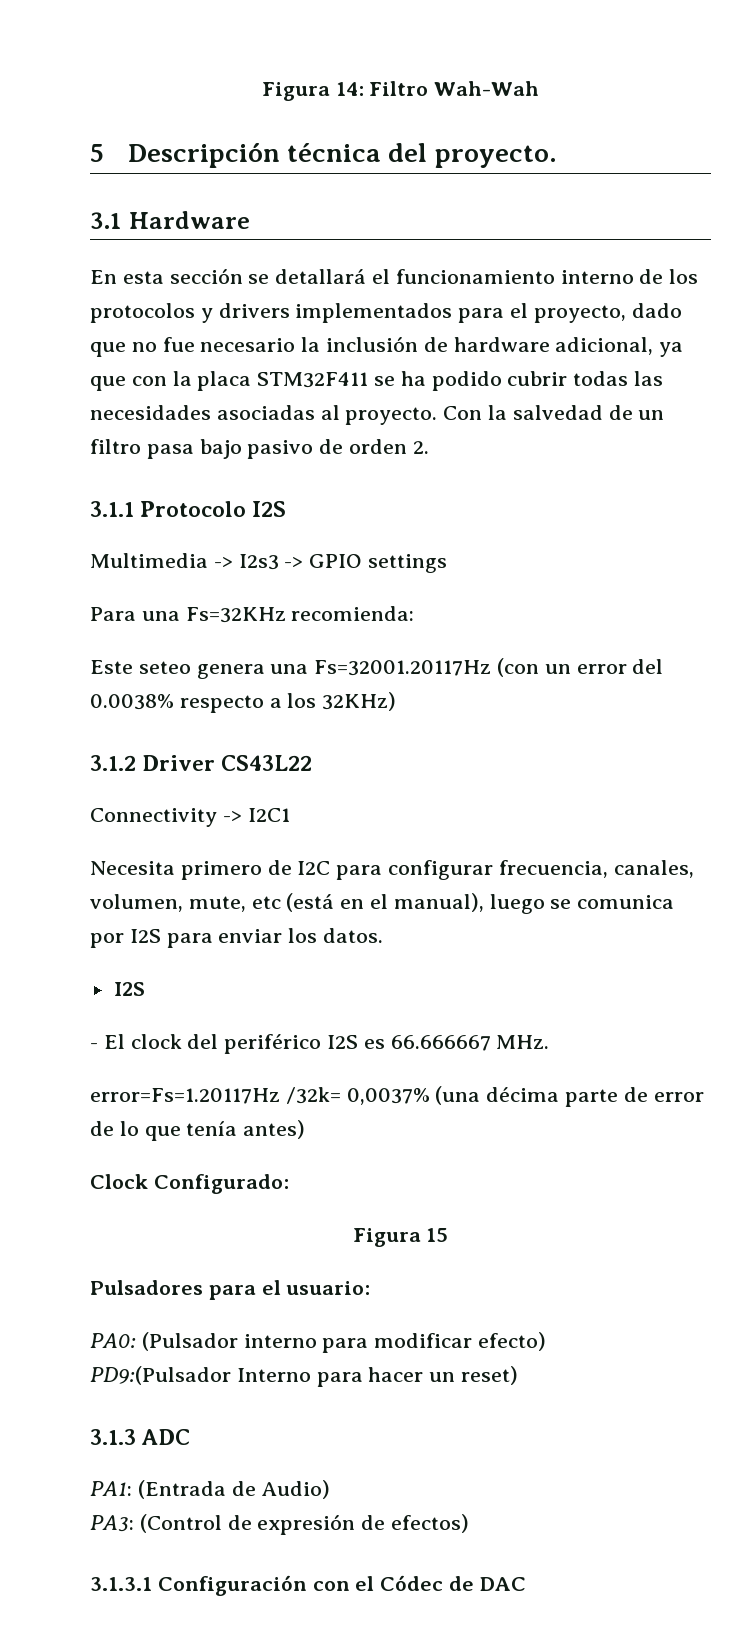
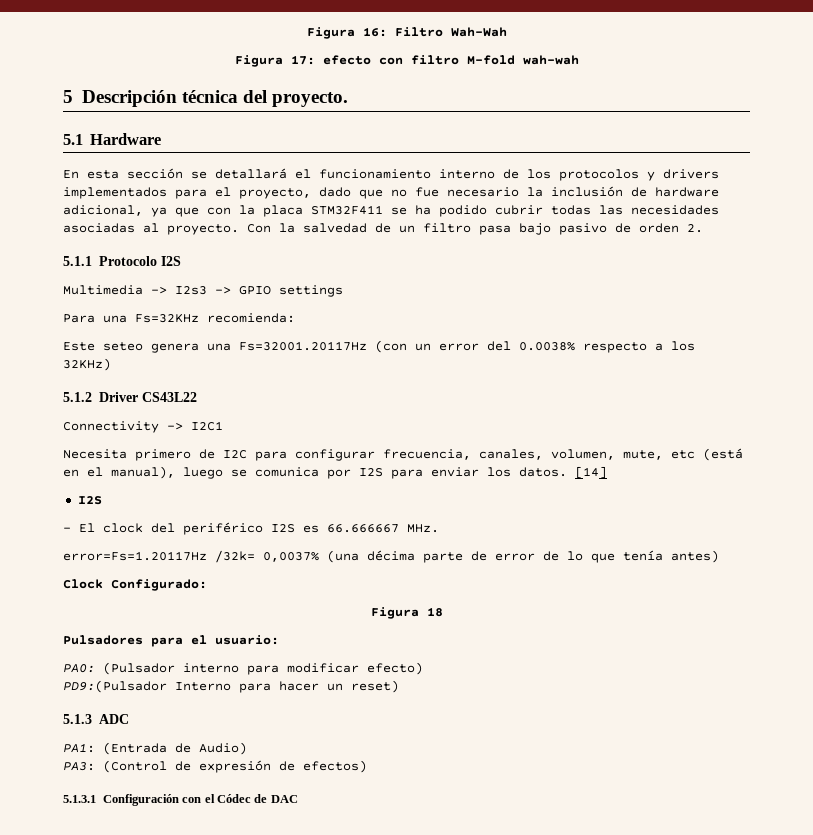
- Figura 14: Filtro Wah-Wah
+ Figura 16: Filtro Wah-Wah
+ Figura 17: efecto con filtro M-fold wah-wah
- 3.1 Hardware
+ 5.1 Hardware
- 3.1.1 Protocolo I2S
+ 5.1.1 Protocolo I2S
- 3.1.2 Driver CS43L22
+ 5.1.2 Driver CS43L22
+ [14]
- Figura 15
+ Figura 18
- 3.1.3 ADC
+ 5.1.3 ADC
- 3.1.3.1 Configuración con el Códec de DAC
+ 5.1.3.1 Configuración con el Códec de DAC

